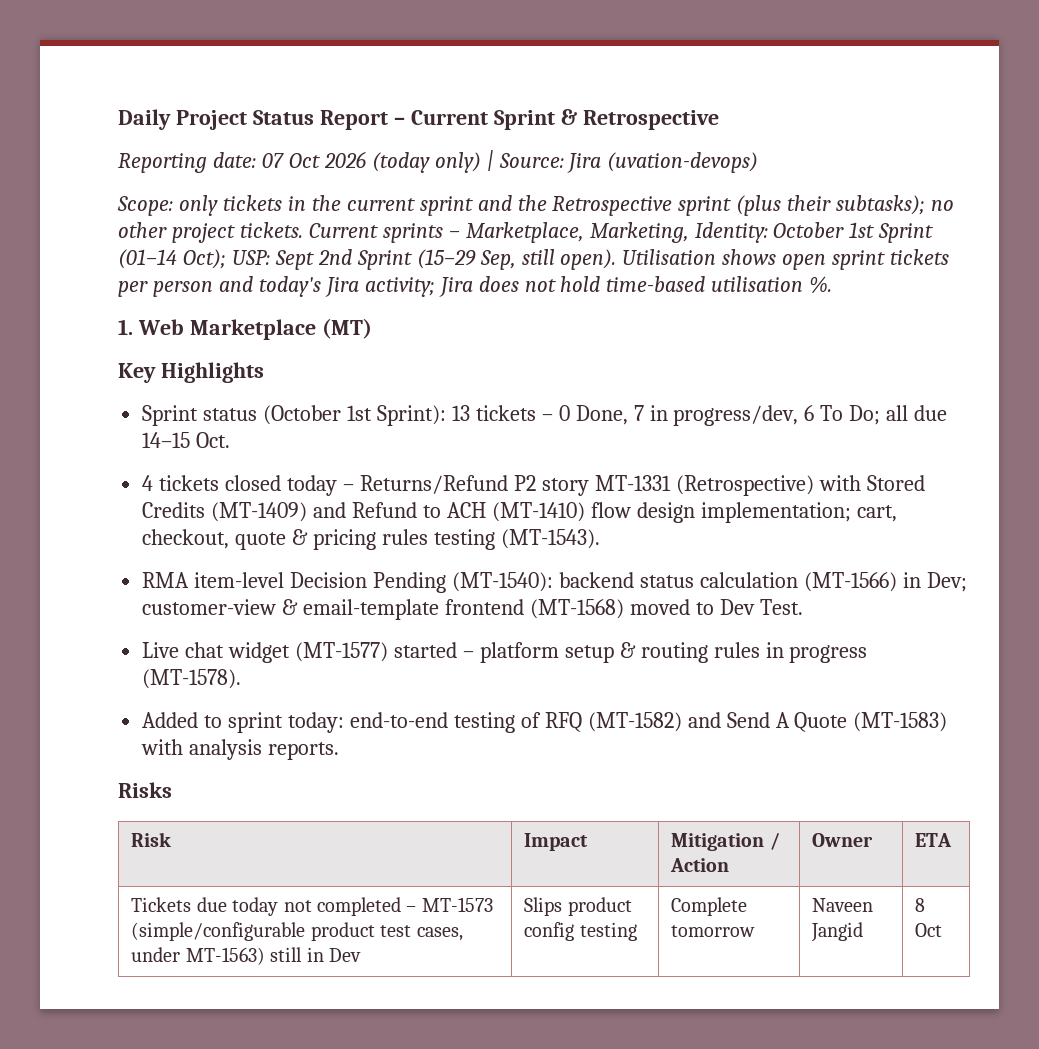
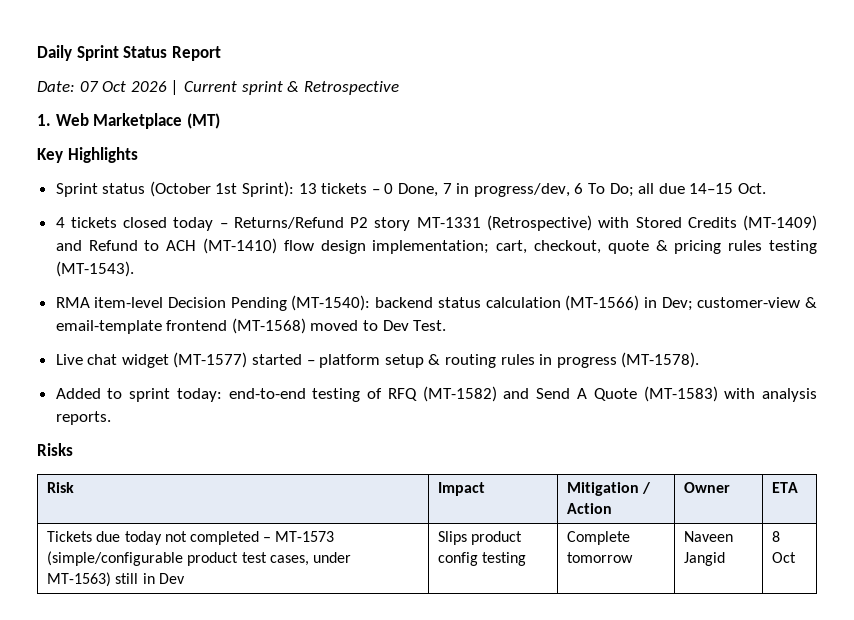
- Daily Project Status Report – Current Sprint & Retrospective
- Reporting date: 07 Oct 2026 (today only) | Source: Jira (uvation-devops)
- Scope: only tickets in the current sprint and the Retrospective sprint (plus their subtasks); no other project tickets. Current sprints – Marketplace, Marketing, Identity: October 1st Sprint (01–14 Oct); USP: Sept 2nd Sprint (15–29 Sep, still open). Utilisation shows open sprint tickets per person and today's Jira activity; Jira does not hold time-based utilisation %.
+ Daily Sprint Status Report
+ Date: 07 Oct 2026 | Current sprint & Retrospective

